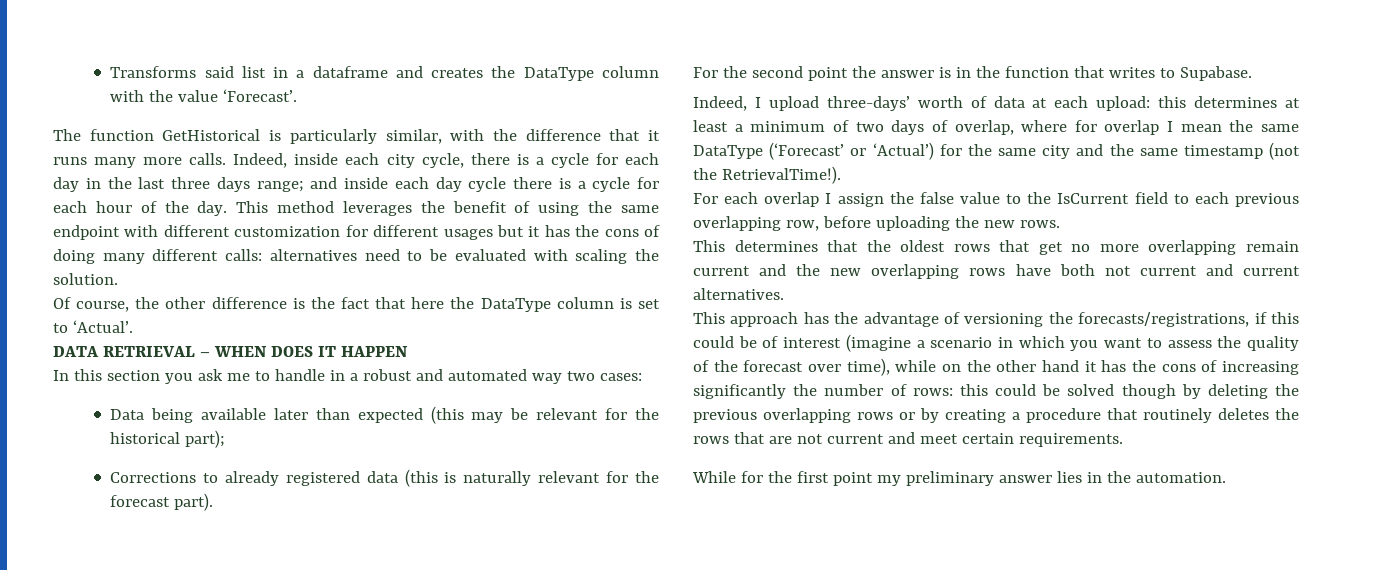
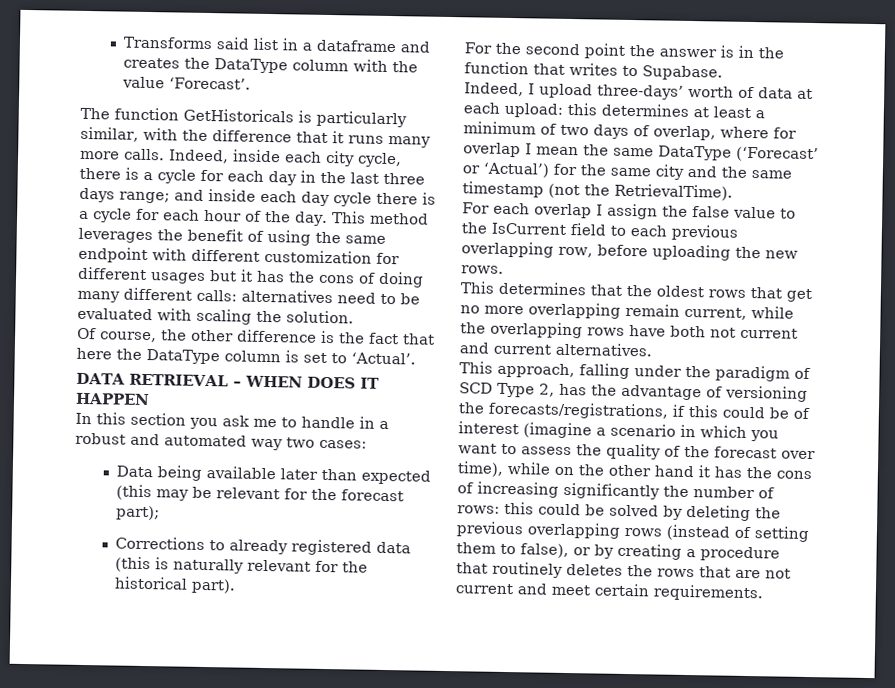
- The function GetHistorical is particularly similar, with the difference that it runs many more calls.
+ The function GetHistoricals is particularly similar, with the difference that it runs many more calls.
- Data being available later than expected (this may be relevant for the historical part);
+ Data being available later than expected (this may be relevant for the forecast part);
- Corrections to already registered data (this is naturally relevant for the forecast part).
+ Corrections to already registered data (this is naturally relevant for the historical part).
- Indeed, I upload three-days’ worth of data at each upload: this determines at least a minimum of two days of overlap, where for overlap I mean the same DataType (‘Forecast’ or ‘Actual’) for the same city and the same timestamp (not the RetrievalTime!).
+ Indeed, I upload three-days’ worth of data at each upload: this determines at least a minimum of two days of overlap, where for overlap I mean the same DataType (‘Forecast’ or ‘Actual’) for the same city and the same timestamp (not the RetrievalTime).
- This determines that the oldest rows that get no more overlapping remain current and the new overlapping rows have both not current and current alternatives.
+ This determines that the oldest rows that get no more overlapping remain current, while the overlapping rows have both not current and current alternatives.
- This approach has the advantage of versioning the forecasts/registrations, if this could be of interest (imagine a scenario in which you want to assess the quality of the forecast over time), while on the other hand it has the cons of increasing significantly the number of rows:
+ This approach, falling under the paradigm of SCD Type 2, has the advantage of versioning the forecasts/registrations, if this could be of interest (imagine a scenario in which you want to assess the quality of the forecast over time), while on the other hand it has the cons of increasing significantly the number of rows:
- this could be solved though by deleting the previous overlapping rows or by creating a procedure that routinely deletes the rows that are not current and meet certain requirements.
+ this could be solved by deleting the previous overlapping rows (instead of setting them to false), or by creating a procedure that routinely deletes the rows that are not current and meet certain requirements.
- While for the first point my preliminary answer lies in the automation.

